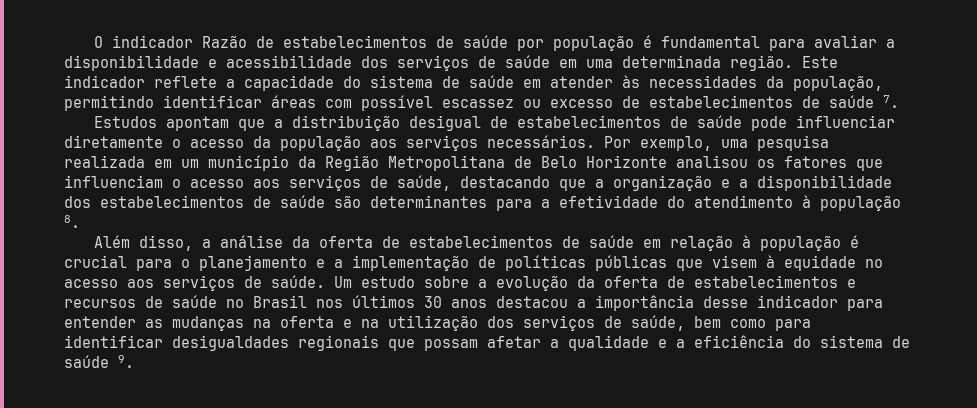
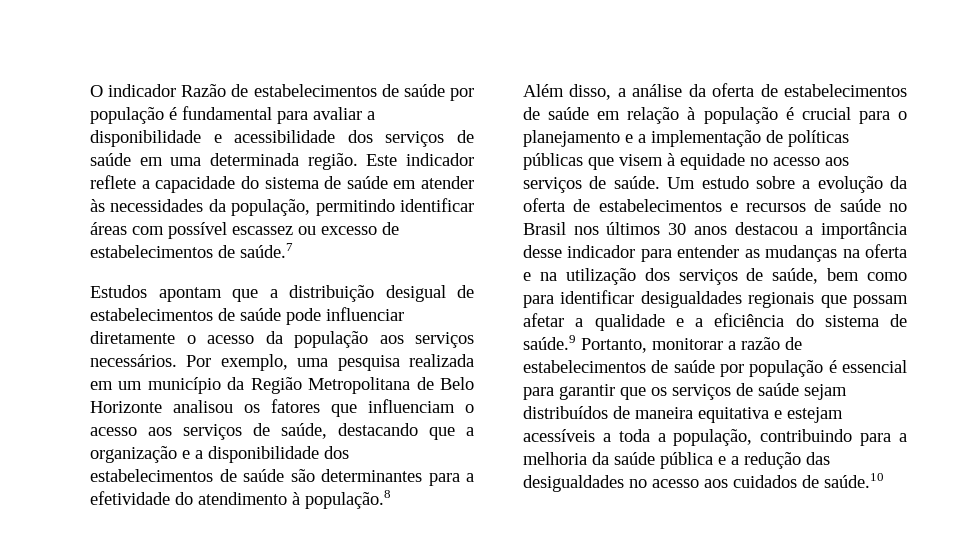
- Este indicador reflete a capacidade do sistema de saúde em atender às necessidades da população, permitindo identificar áreas com possível escassez ou excesso de estabelecimentos de saúde 7.
+ Este indicador reflete a capacidade do sistema de saúde em atender às necessidades da população, permitindo identificar áreas com possível escassez ou excesso de estabelecimentos de saúde.7
- Por exemplo, uma pesquisa realizada em um município da Região Metropolitana de Belo Horizonte analisou os fatores que influenciam o acesso aos serviços de saúde, destacando que a organização e a disponibilidade dos estabelecimentos de saúde são determinantes para a efetividade do atendimento à população 8.
+ Por exemplo, uma pesquisa realizada em um município da Região Metropolitana de Belo Horizonte analisou os fatores que influenciam o acesso aos serviços de saúde, destacando que a organização e a disponibilidade dos estabelecimentos de saúde são determinantes para a efetividade do atendimento à população.8
- Um estudo sobre a evolução da oferta de estabelecimentos e recursos de saúde no Brasil nos últimos 30 anos destacou a importância desse indicador para entender as mudanças na oferta e na utilização dos serviços de saúde, bem como para identificar desigualdades regionais que possam afetar a qualidade e a eficiência do sistema de saúde 9.
+ Um estudo sobre a evolução da oferta de estabelecimentos e recursos de saúde no Brasil nos últimos 30 anos destacou a importância desse indicador para entender as mudanças na oferta e na utilização dos serviços de saúde, bem como para identificar desigualdades regionais que possam afetar a qualidade e a eficiência do sistema de saúde.9 Portanto, monitorar a razão de estabelecimentos de saúde por população é essencial para garantir que os serviços de saúde sejam distribuídos de maneira equitativa e estejam acessíveis a toda a população, contribuindo para a melhoria da saúde pública e a redução das desigualdades no acesso aos cuidados de saúde.10

